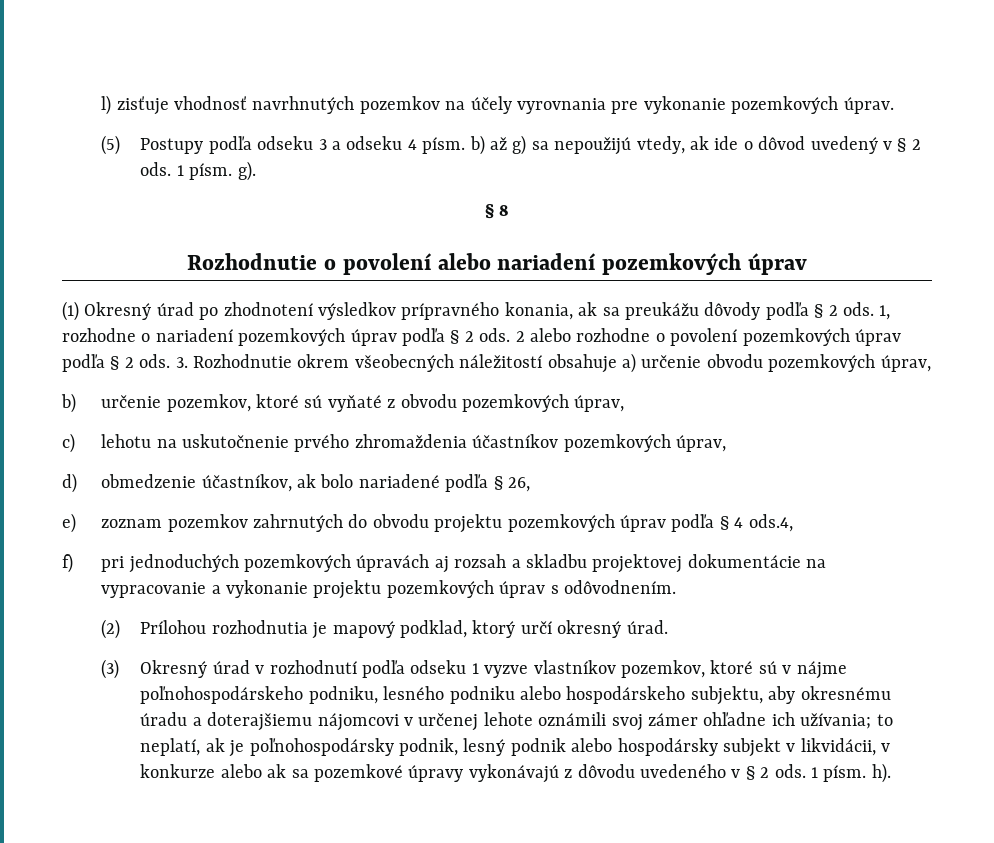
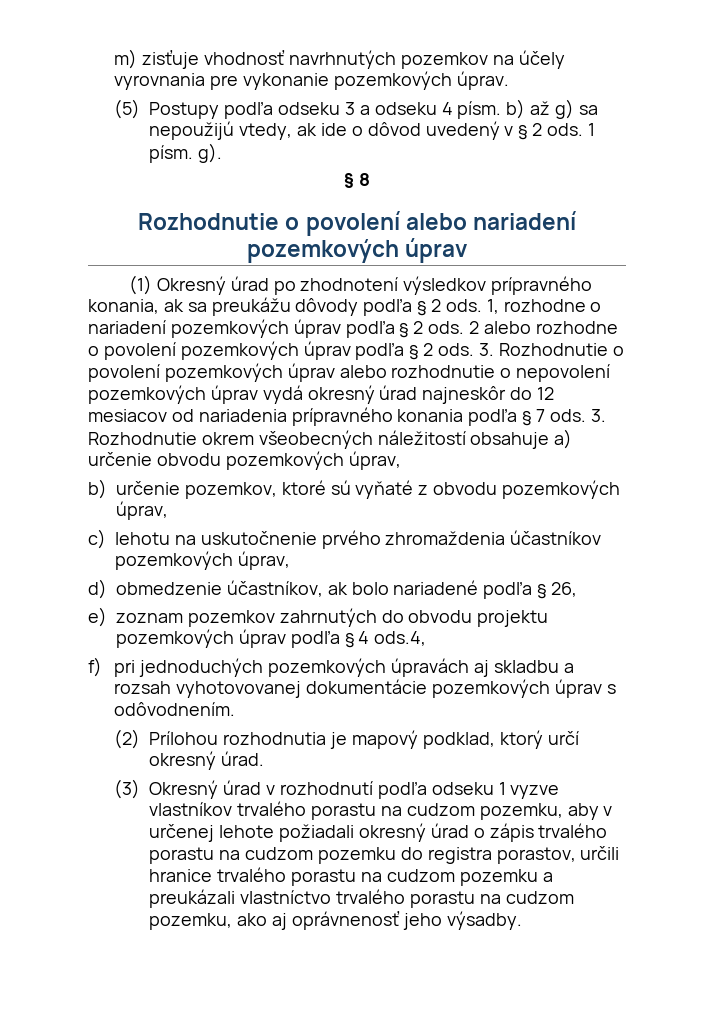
- l) zisťuje vhodnosť navrhnutých pozemkov na účely vyrovnania pre vykonanie pozemkových úprav.
+ m) zisťuje vhodnosť navrhnutých pozemkov na účely vyrovnania pre vykonanie pozemkových úprav.
- 3. Rozhodnutie okrem všeobecných náležitostí obsahuje a) určenie obvodu pozemkových úprav,
+ 3. Rozhodnutie o povolení pozemkových úprav alebo rozhodnutie o nepovolení pozemkových úprav vydá okresný úrad najneskôr do 12 mesiacov od nariadenia prípravného konania podľa § 7 ods. 3. Rozhodnutie okrem všeobecných náležitostí obsahuje a) určenie obvodu pozemkových úprav,
- f) pri jednoduchých pozemkových úpravách aj rozsah a skladbu projektovej dokumentácie na vypracovanie a vykonanie projektu pozemkových úprav s odôvodnením.
+ f) pri jednoduchých pozemkových úpravách aj skladbu a rozsah vyhotovovanej dokumentácie pozemkových úprav s odôvodnením.
- (3) Okresný úrad v rozhodnutí podľa odseku 1 vyzve vlastníkov pozemkov, ktoré sú v nájme poľnohospodárskeho podniku, lesného podniku alebo hospodárskeho subjektu, aby okresnému úradu a doterajšiemu nájomcovi v určenej lehote oznámili svoj zámer ohľadne ich užívania; to neplatí, ak je poľnohospodársky podnik, lesný podnik alebo hospodársky subjekt v likvidácii, v konkurze alebo ak sa pozemkové úpravy vykonávajú z dôvodu uvedeného v § 2 ods. 1 písm. h).
+ (3) Okresný úrad v rozhodnutí podľa odseku 1 vyzve vlastníkov trvalého porastu na cudzom pozemku, aby v určenej lehote požiadali okresný úrad o zápis trvalého porastu na cudzom pozemku do registra porastov, určili hranice trvalého porastu na cudzom pozemku a preukázali vlastníctvo trvalého porastu na cudzom pozemku, ako aj oprávnenosť jeho výsadby.

